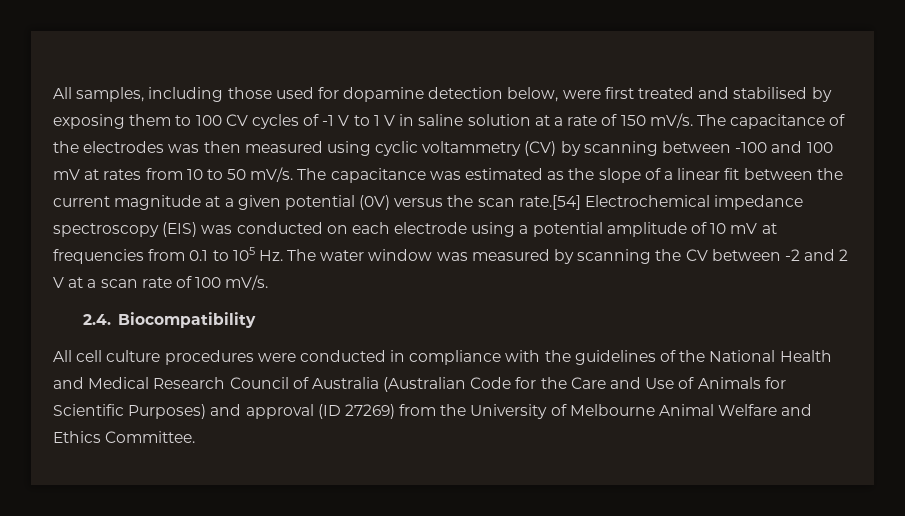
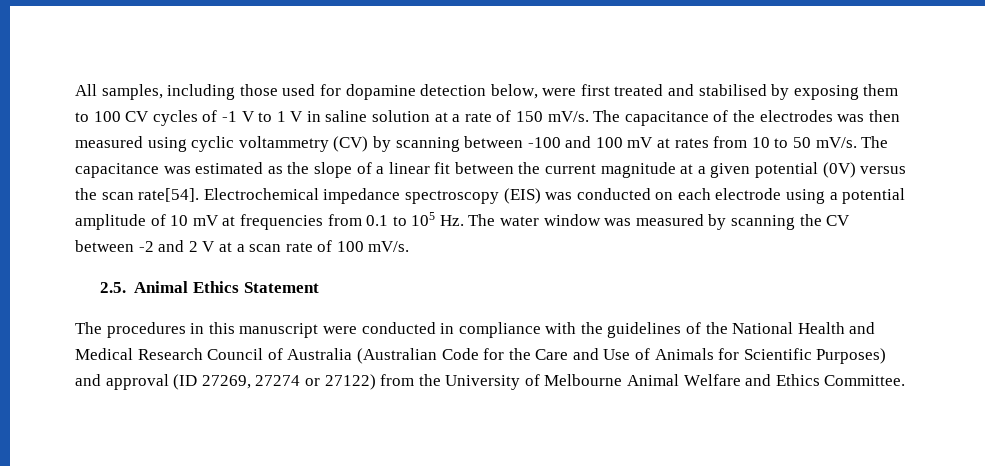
- The capacitance was estimated as the slope of a linear fit between the current magnitude at a given potential (0V) versus the scan rate.[54] Electrochemical impedance spectroscopy (EIS) was conducted on each electrode using a potential amplitude of 10 mV at frequencies from 0.1 to 105 Hz. The water window was measured by scanning the CV between -2 and 2 V at a scan rate of 100 mV/s.
+ The capacitance was estimated as the slope of a linear fit between the current magnitude at a given potential (0V) versus the scan rate[54]. Electrochemical impedance spectroscopy (EIS) was conducted on each electrode using a potential amplitude of 10 mV at frequencies from 0.1 to 105 Hz. The water window was measured by scanning the CV between -2 and 2 V at a scan rate of 100 mV/s.
- 2.4. Biocompatibility
- All cell culture procedures were conducted in compliance with the guidelines of the National Health and Medical Research Council of Australia (Australian Code for the Care and Use of Animals for Scientific Purposes) and approval (ID 27269) from the University of Melbourne Animal Welfare and Ethics Committee.
+ 2.5. Animal Ethics Statement
+ The procedures in this manuscript were conducted in compliance with the guidelines of the National Health and Medical Research Council of Australia (Australian Code for the Care and Use of Animals for Scientific Purposes) and approval (ID 27269, 27274 or 27122) from the University of Melbourne Animal Welfare and Ethics Committee.

